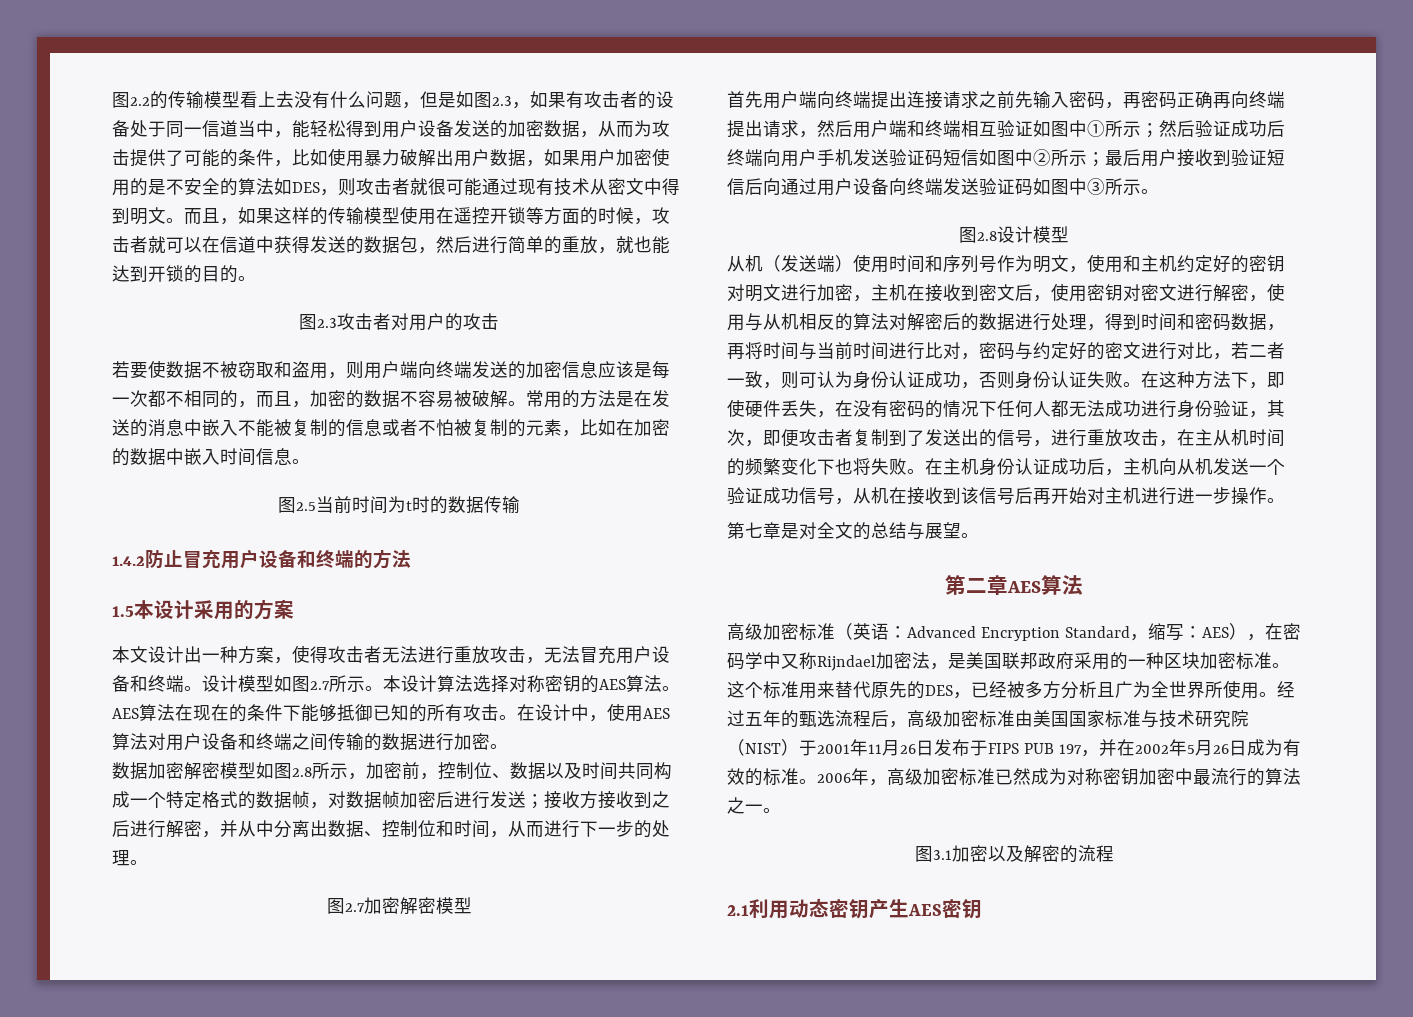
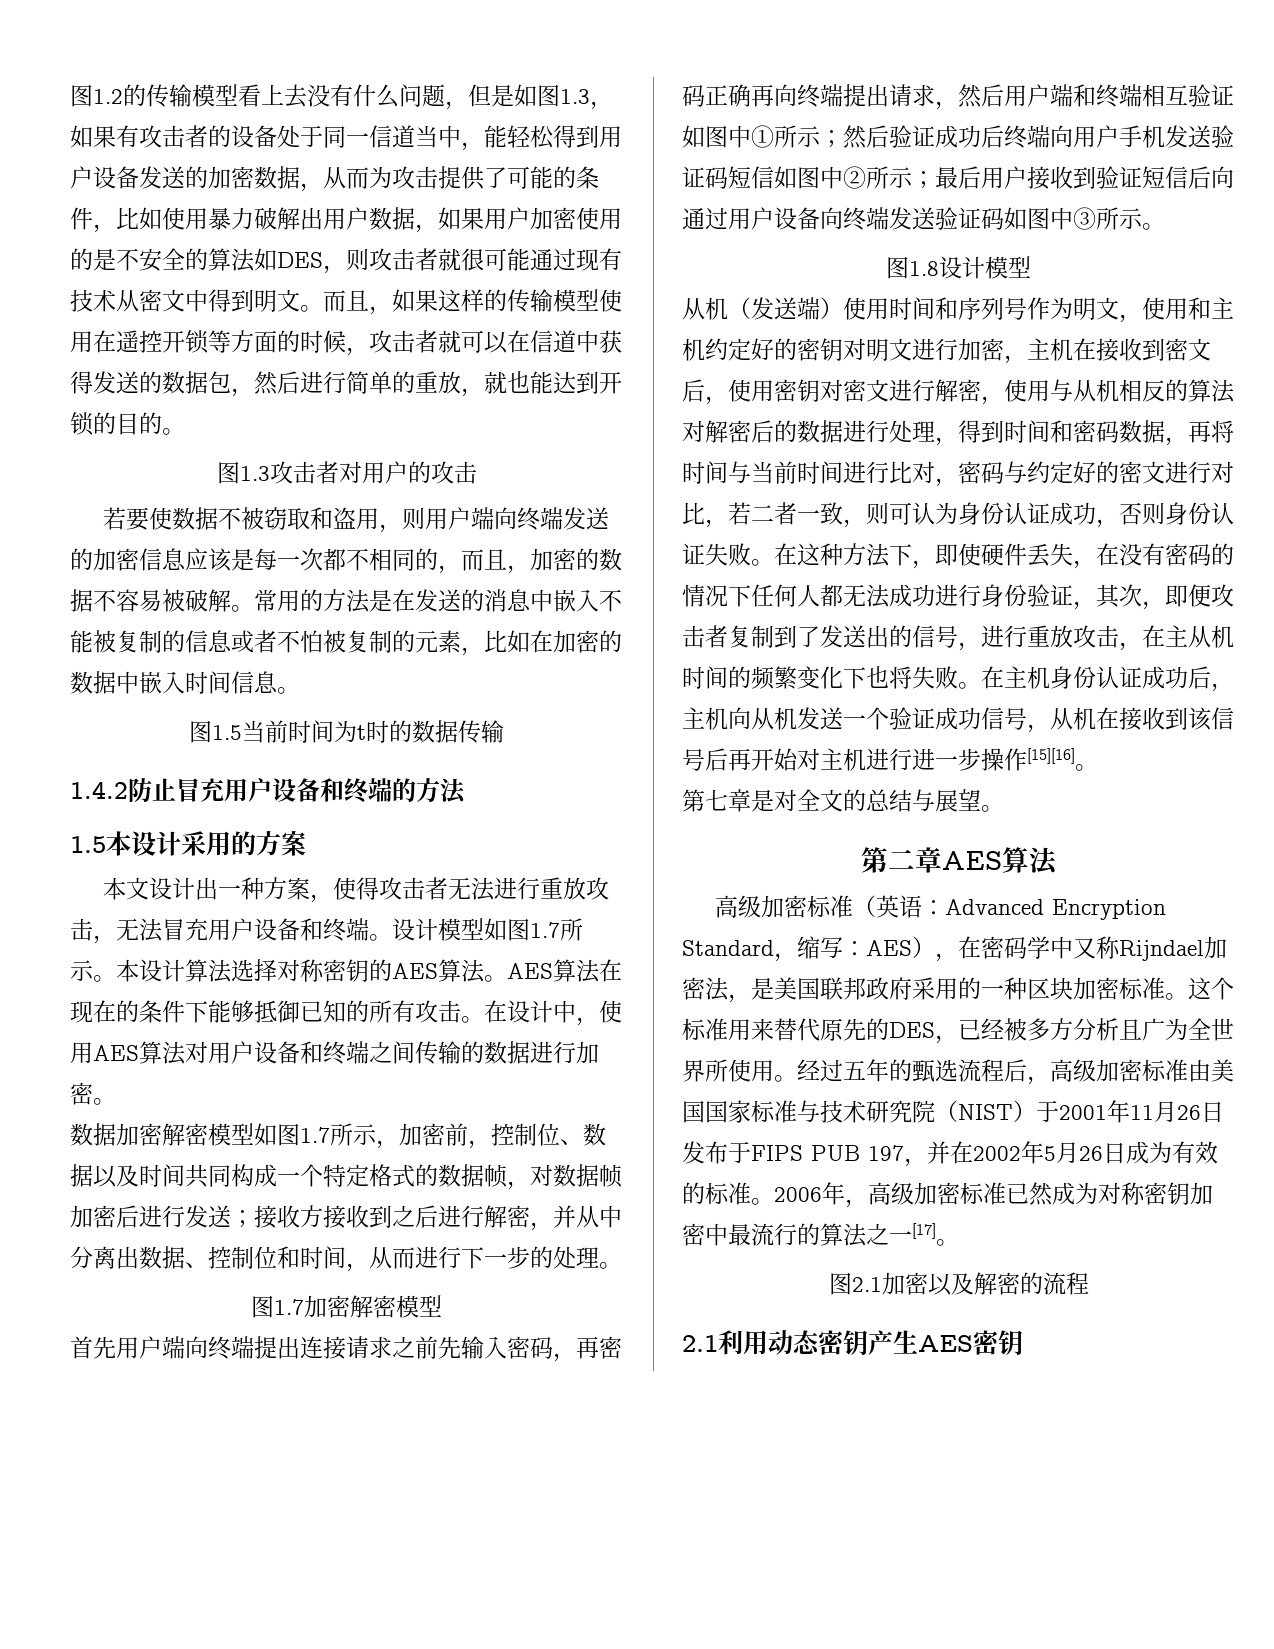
- 图2.2的传输模型看上去没有什么问题，但是如图2.3，如果有攻击者的设备处于同一信道当中，能轻松得到用户设备发送的加密数据，从而为攻击提供了可能的条件，比如使用暴力破解出用户数据，如果用户加密使用的是不安全的算法如DES，则攻击者就很可能通过现有技术从密文中得到明文。
+ 图1.2的传输模型看上去没有什么问题，但是如图1.3，如果有攻击者的设备处于同一信道当中，能轻松得到用户设备发送的加密数据，从而为攻击提供了可能的条件，比如使用暴力破解出用户数据，如果用户加密使用的是不安全的算法如DES，则攻击者就很可能通过现有技术从密文中得到明文。
- 图2.3攻击者对用户的攻击
+ 图1.3攻击者对用户的攻击
- 图2.5当前时间为t时的数据传输
+ 图1.5当前时间为t时的数据传输
- 设计模型如图2.7所示。
+ 设计模型如图1.7所示。
- 数据加密解密模型如图2.8所示，加密前，控制位、数据以及时间共同构成一个特定格式的数据帧，对数据帧加密后进行发送；接收方接收到之后进行解密，并从中分离出数据、控制位和时间，从而进行下一步的处理。
+ 数据加密解密模型如图1.7所示，加密前，控制位、数据以及时间共同构成一个特定格式的数据帧，对数据帧加密后进行发送；接收方接收到之后进行解密，并从中分离出数据、控制位和时间，从而进行下一步的处理。
- 图2.7加密解密模型
+ 图1.7加密解密模型
- 图2.8设计模型
+ 图1.8设计模型
- 在主机身份认证成功后，主机向从机发送一个验证成功信号，从机在接收到该信号后再开始对主机进行进一步操作。
+ 在主机身份认证成功后，主机向从机发送一个验证成功信号，从机在接收到该信号后再开始对主机进行进一步操作[15][16]。
- 2006年，高级加密标准已然成为对称密钥加密中最流行的算法之一。
- 图3.1加密以及解密的流程
+ 2006年，高级加密标准已然成为对称密钥加密中最流行的算法之一[17]。
+ 图2.1加密以及解密的流程

